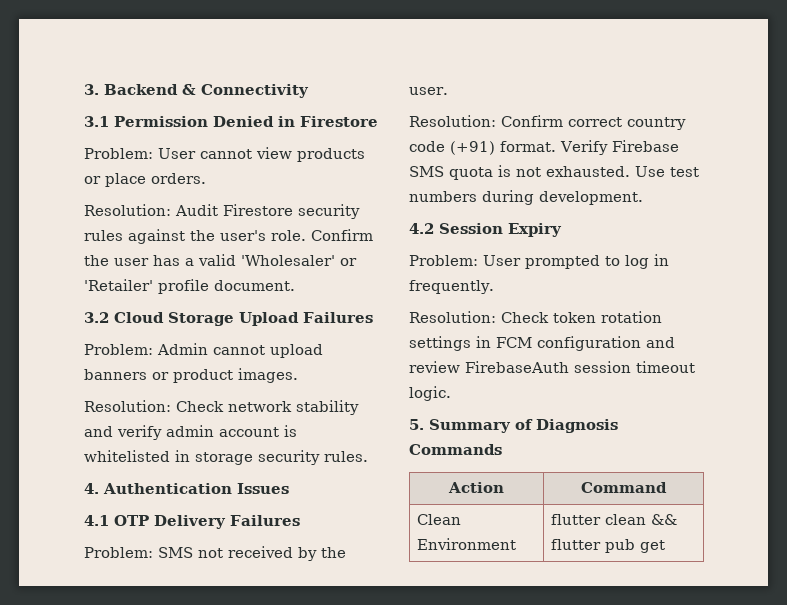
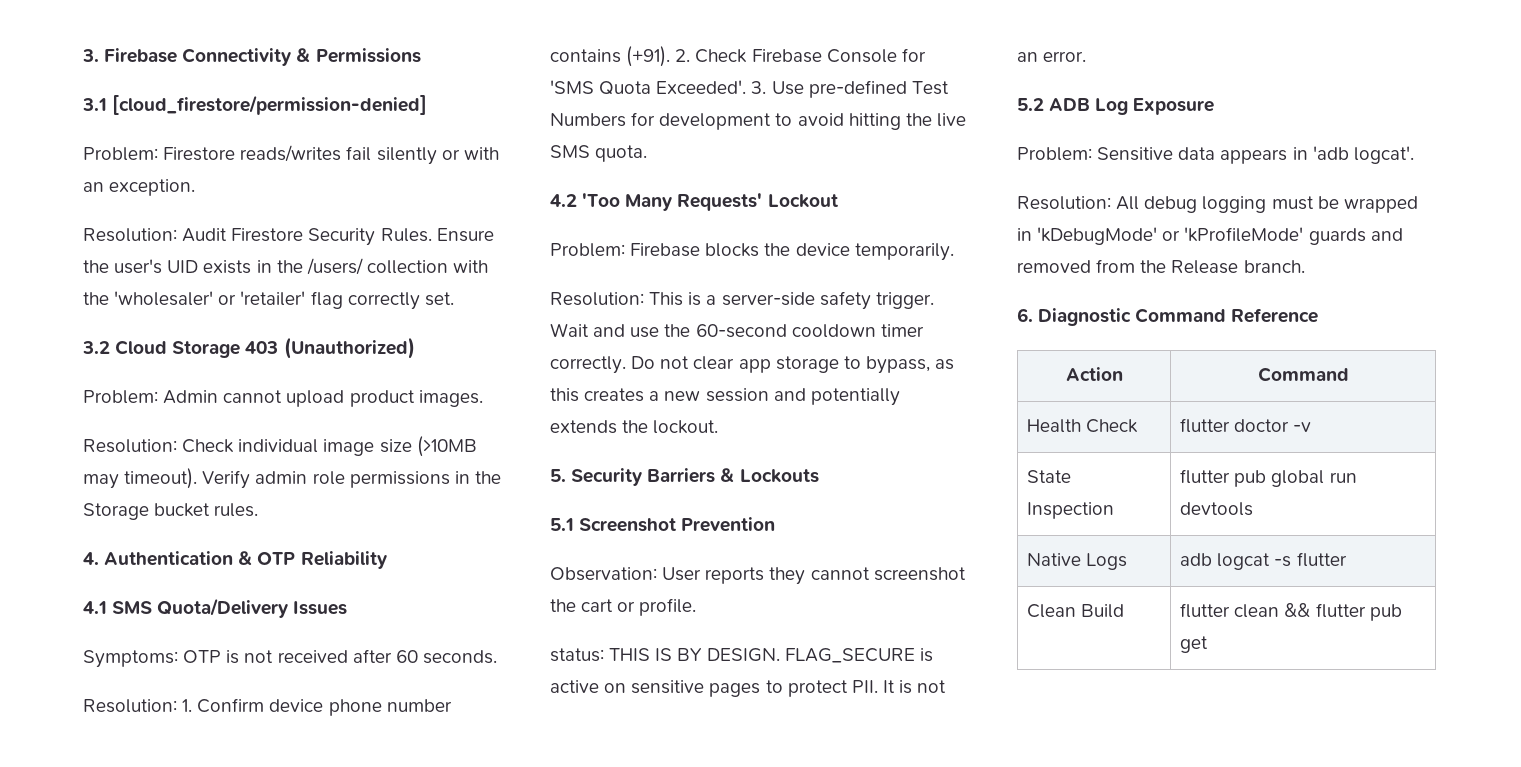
- 3. Backend & Connectivity
- 3.1 Permission Denied in Firestore
- Problem: User cannot view products or place orders.
- Resolution: Audit Firestore security rules against the user's role. Confirm the user has a valid 'Wholesaler' or 'Retailer' profile document.
+ 3. Firebase Connectivity & Permissions
+ 3.1 [cloud_firestore/permission-denied]
+ Problem: Firestore reads/writes fail silently or with an exception.
+ Resolution: Audit Firestore Security Rules. Ensure the user's UID exists in the /users/ collection with the 'wholesaler' or 'retailer' flag correctly set.
- 3.2 Cloud Storage Upload Failures
+ 3.2 Cloud Storage 403 (Unauthorized)
- Problem: Admin cannot upload banners or product images.
+ Problem: Admin cannot upload product images.
- Resolution: Check network stability and verify admin account is whitelisted in storage security rules.
- 4. Authentication Issues
- 4.1 OTP Delivery Failures
- Problem: SMS not received by the user.
- Resolution: Confirm correct country code (+91) format. Verify Firebase SMS quota is not exhausted. Use test numbers during development.
- 4.2 Session Expiry
- Problem: User prompted to log in frequently.
- Resolution: Check token rotation settings in FCM configuration and review FirebaseAuth session timeout logic.
- 5. Summary of Diagnosis Commands
+ Resolution: Check individual image size (>10MB may timeout). Verify admin role permissions in the Storage bucket rules.
+ 4. Authentication & OTP Reliability
+ 4.1 SMS Quota/Delivery Issues
+ Symptoms: OTP is not received after 60 seconds.
+ Resolution: 1. Confirm device phone number contains (+91). 2. Check Firebase Console for 'SMS Quota Exceeded'. 3. Use pre-defined Test Numbers for development to avoid hitting the live SMS quota.
+ 4.2 'Too Many Requests' Lockout
+ Problem: Firebase blocks the device temporarily.
+ Resolution: This is a server-side safety trigger. Wait and use the 60-second cooldown timer correctly. Do not clear app storage to bypass, as this creates a new session and potentially extends the lockout.
+ 5. Security Barriers & Lockouts
+ 5.1 Screenshot Prevention
+ Observation: User reports they cannot screenshot the cart or profile.
+ status: THIS IS BY DESIGN. FLAG_SECURE is active on sensitive pages to protect PII. It is not an error.
+ 5.2 ADB Log Exposure
+ Problem: Sensitive data appears in 'adb logcat'.
+ Resolution: All debug logging must be wrapped in 'kDebugMode' or 'kProfileMode' guards and removed from the Release branch.
+ 6. Diagnostic Command Reference
  Action | Command
+ Health Check | flutter doctor -v
+ State Inspection | flutter pub global run devtools
+ Native Logs | adb logcat -s flutter
- Clean Environment | flutter clean && flutter pub get
+ Clean Build | flutter clean && flutter pub get

